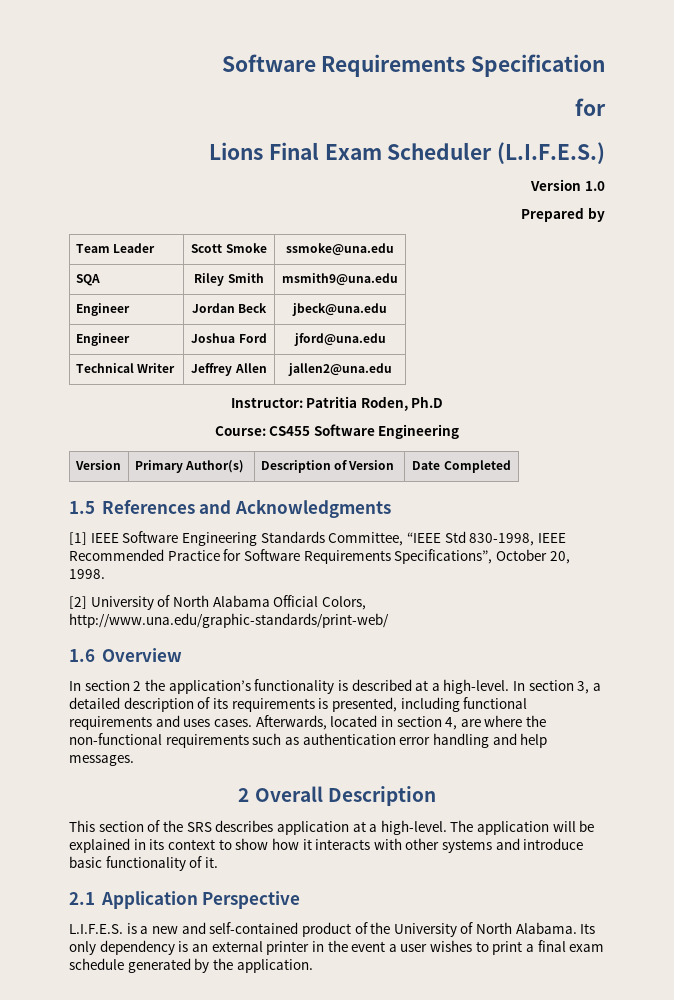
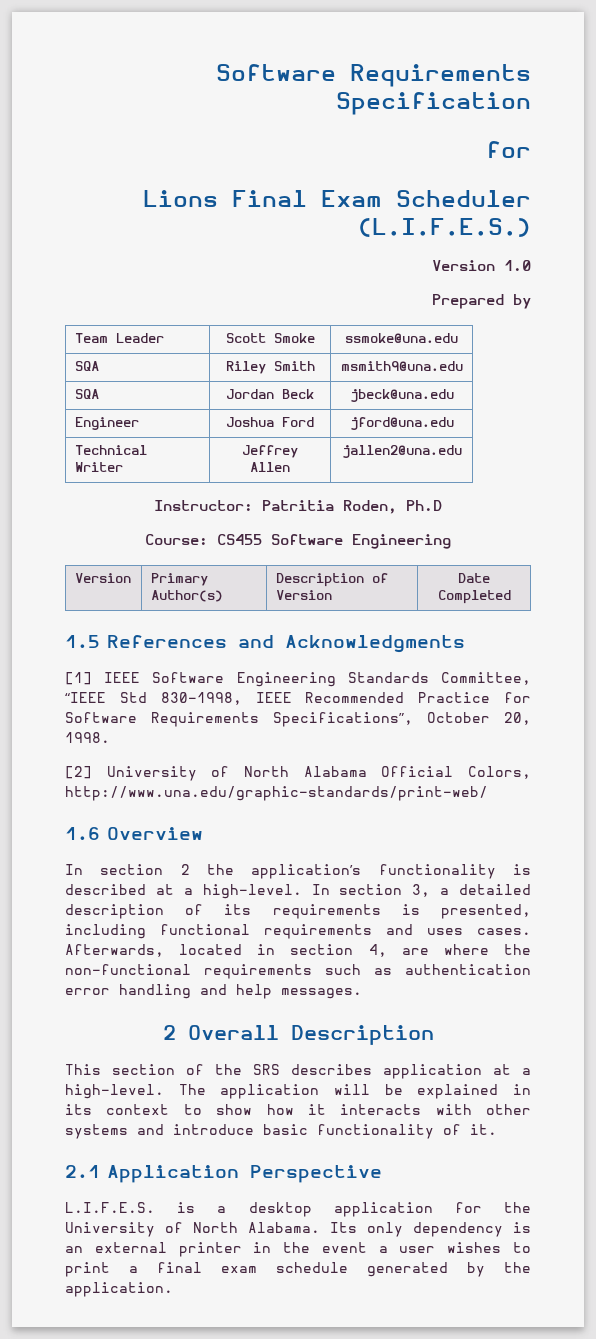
- Engineer | Jordan Beck | jbeck@una.edu
+ SQA | Jordan Beck | jbeck@una.edu
- L.I.F.E.S. is a new and self-contained product of the University of North Alabama.
+ L.I.F.E.S. is a desktop application for the University of North Alabama.

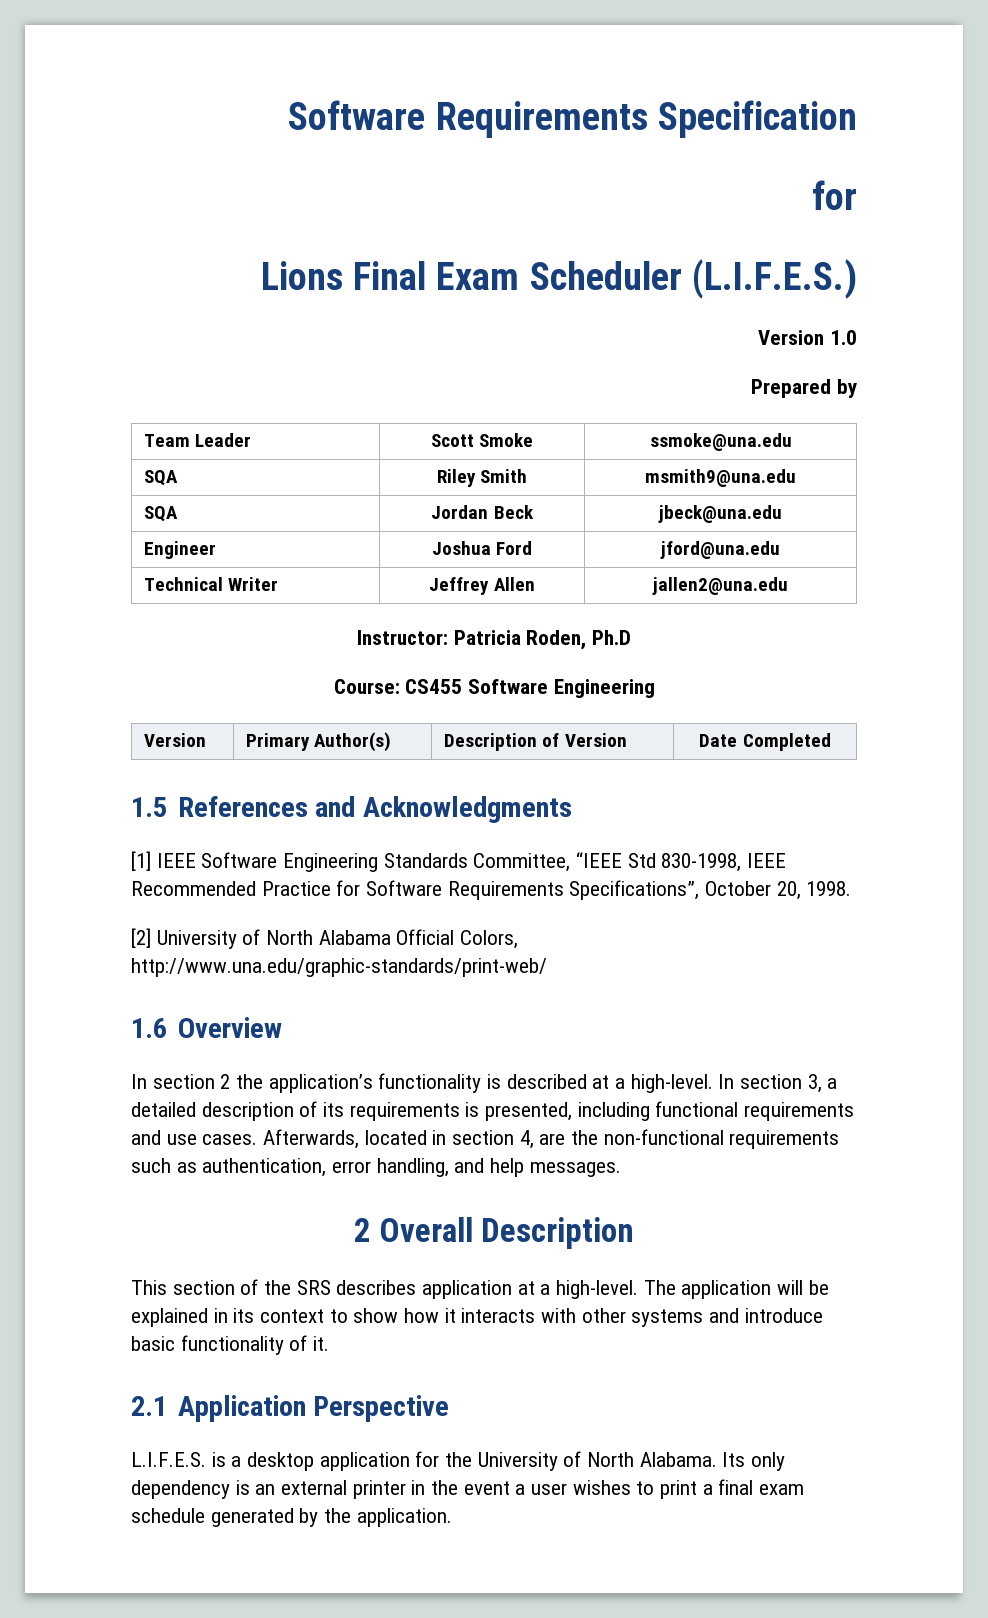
- Instructor: Patritia Roden, Ph.D
+ Instructor: Patricia Roden, Ph.D
- In section 3, a detailed description of its requirements is presented, including functional requirements and uses cases.
+ In section 3, a detailed description of its requirements is presented, including functional requirements and use cases.
- Afterwards, located in section 4, are where the non-functional requirements such as authentication error handling and help messages.
+ Afterwards, located in section 4, are the non-functional requirements such as authentication, error handling, and help messages.

